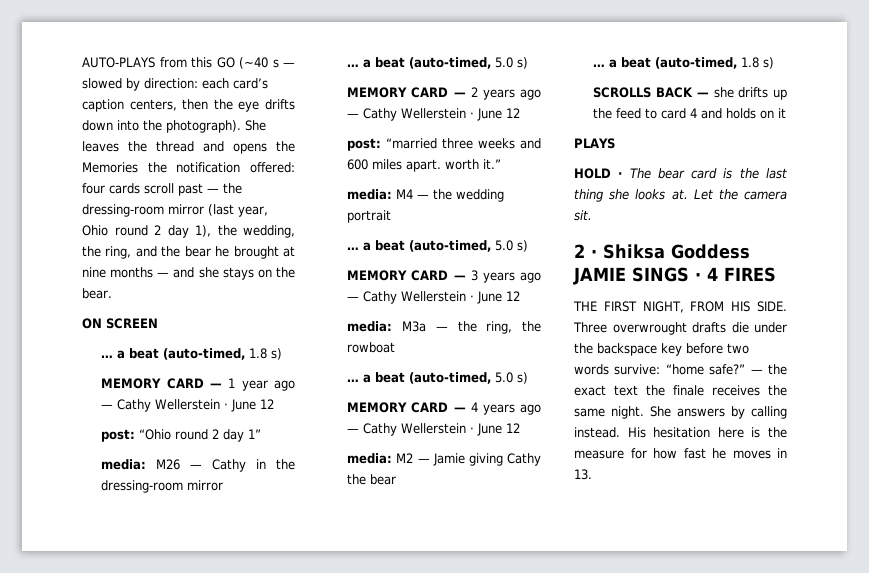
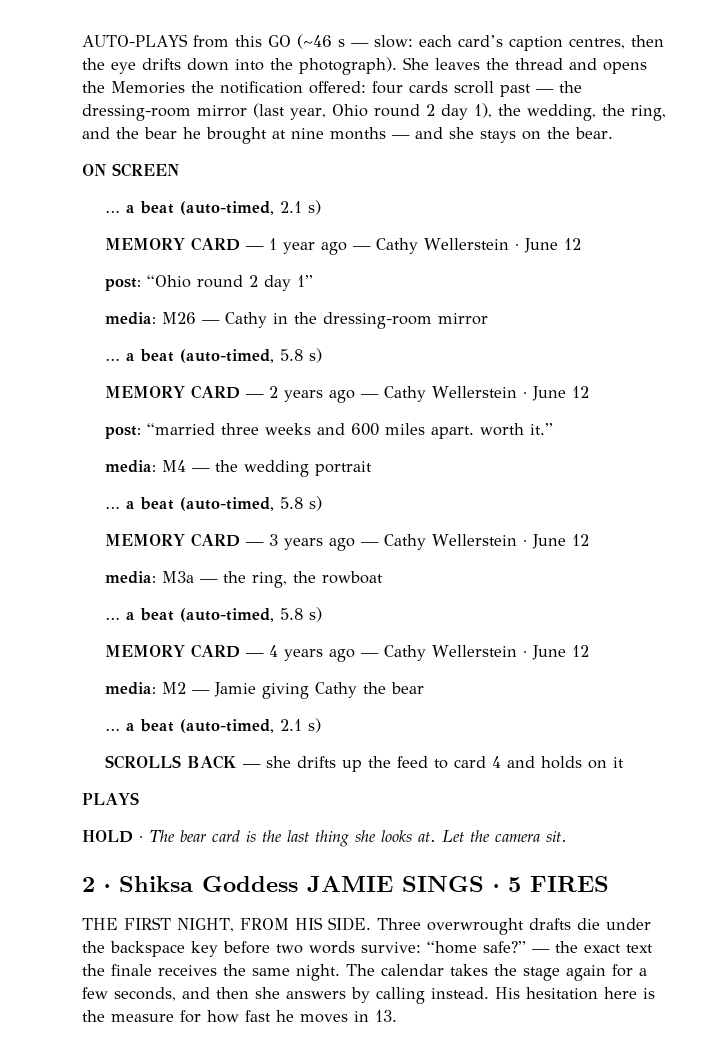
- AUTO-PLAYS from this GO (~40 s — slowed by direction: each card’s caption centers, then the eye drifts down into the photograph).
+ AUTO-PLAYS from this GO (~46 s — slow: each card’s caption centres, then the eye drifts down into the photograph).
  ON SCREEN
- … a beat (auto-timed, 1.8 s)
+ … a beat (auto-timed, 2.1 s)
  media: M26 — Cathy in the dressing-room mirror
- … a beat (auto-timed, 5.0 s)
+ … a beat (auto-timed, 5.8 s)
  media: M4 — the wedding portrait
- … a beat (auto-timed, 5.0 s)
+ … a beat (auto-timed, 5.8 s)
  media: M3a — the ring, the rowboat
- … a beat (auto-timed, 5.0 s)
+ … a beat (auto-timed, 5.8 s)
  media: M2 — Jamie giving Cathy the bear
- … a beat (auto-timed, 1.8 s)
+ … a beat (auto-timed, 2.1 s)
- 2 · Shiksa Goddess JAMIE SINGS · 4 FIRES
+ 2 · Shiksa Goddess JAMIE SINGS · 5 FIRES
- She answers by calling instead.
+ The calendar takes the stage again for a few seconds, and then she answers by calling instead.

